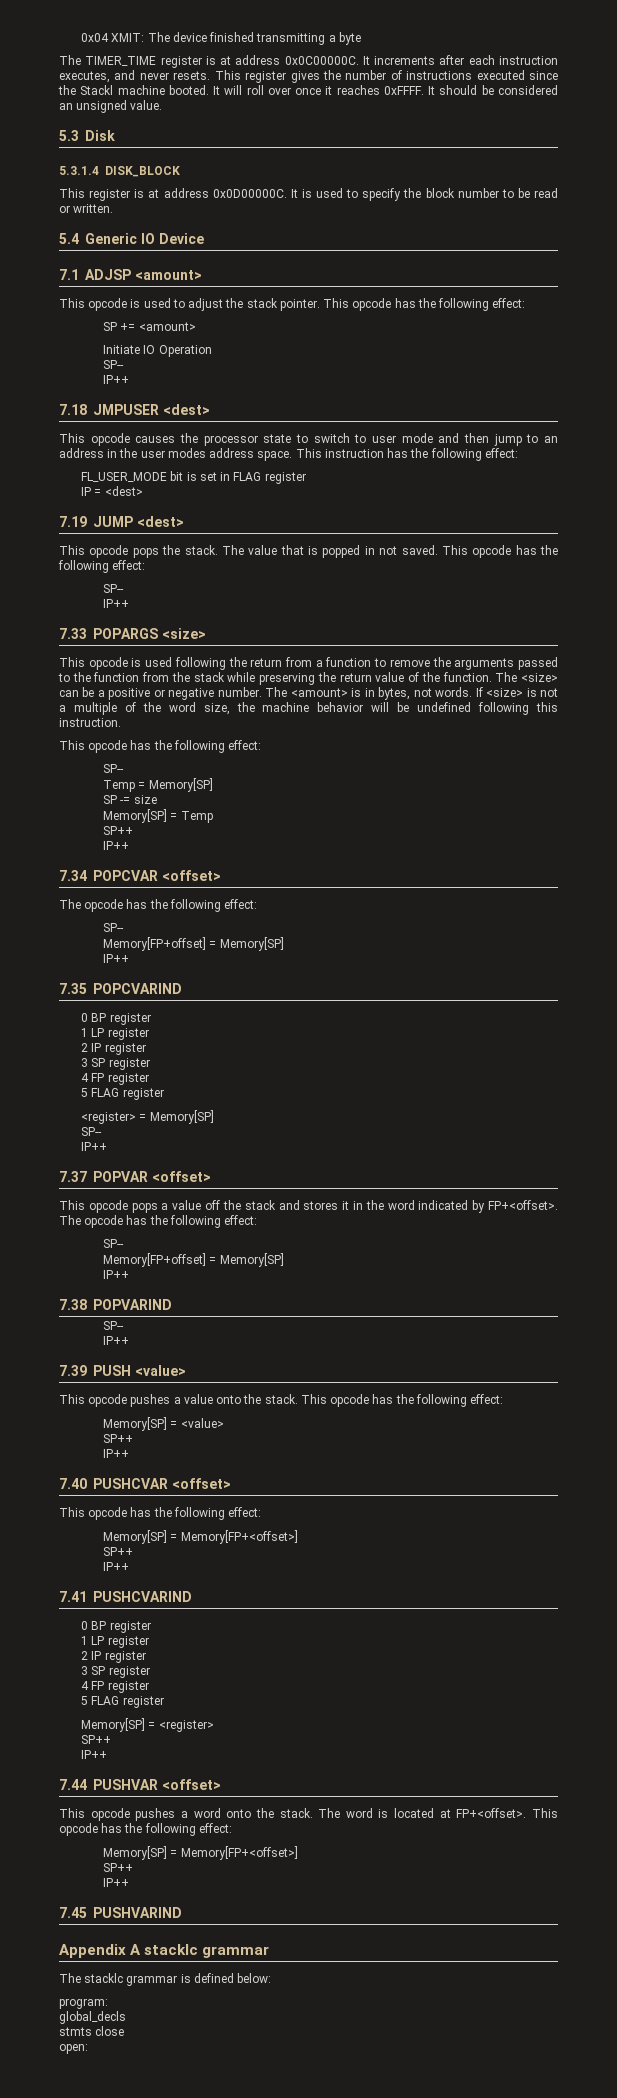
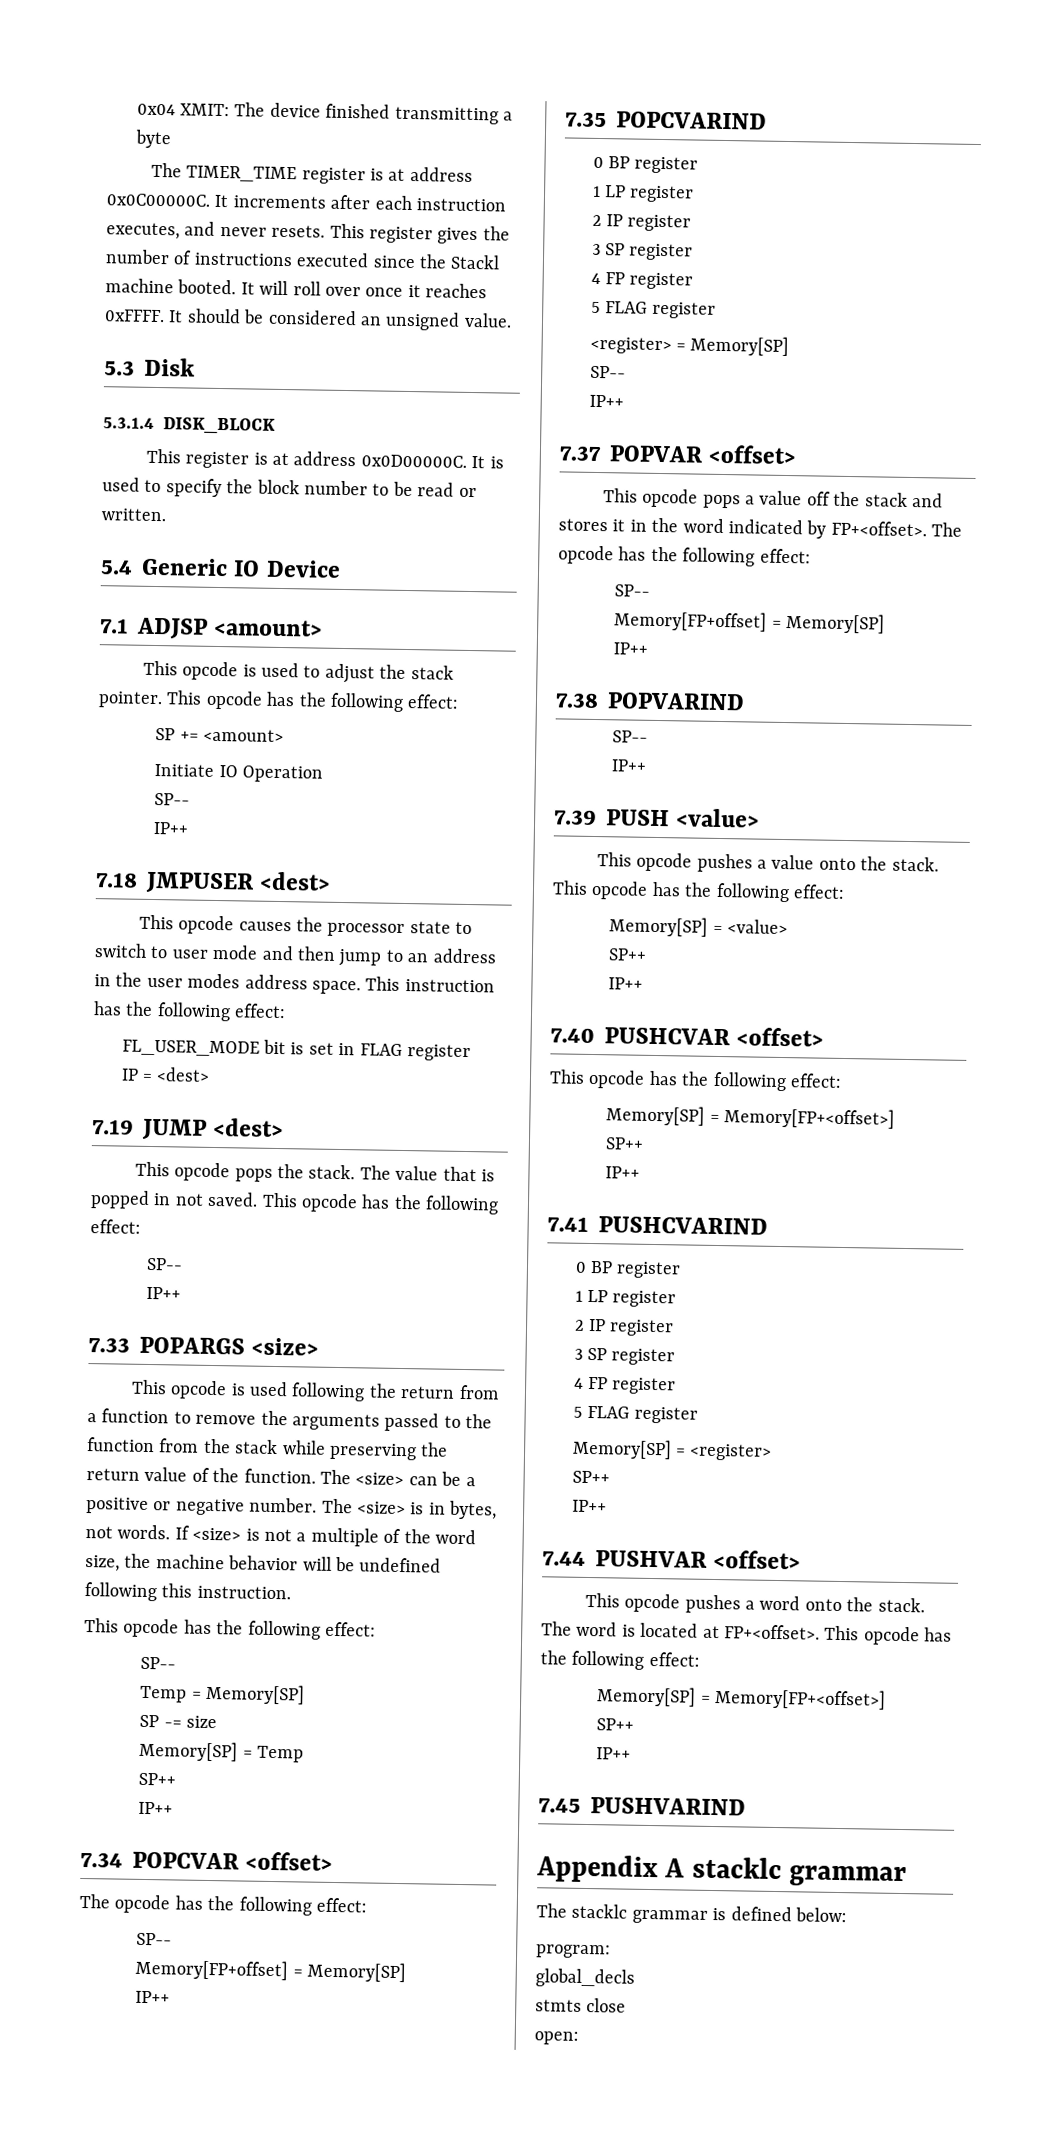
- The <amount> is in bytes, not words.
+ The <size> is in bytes, not words.

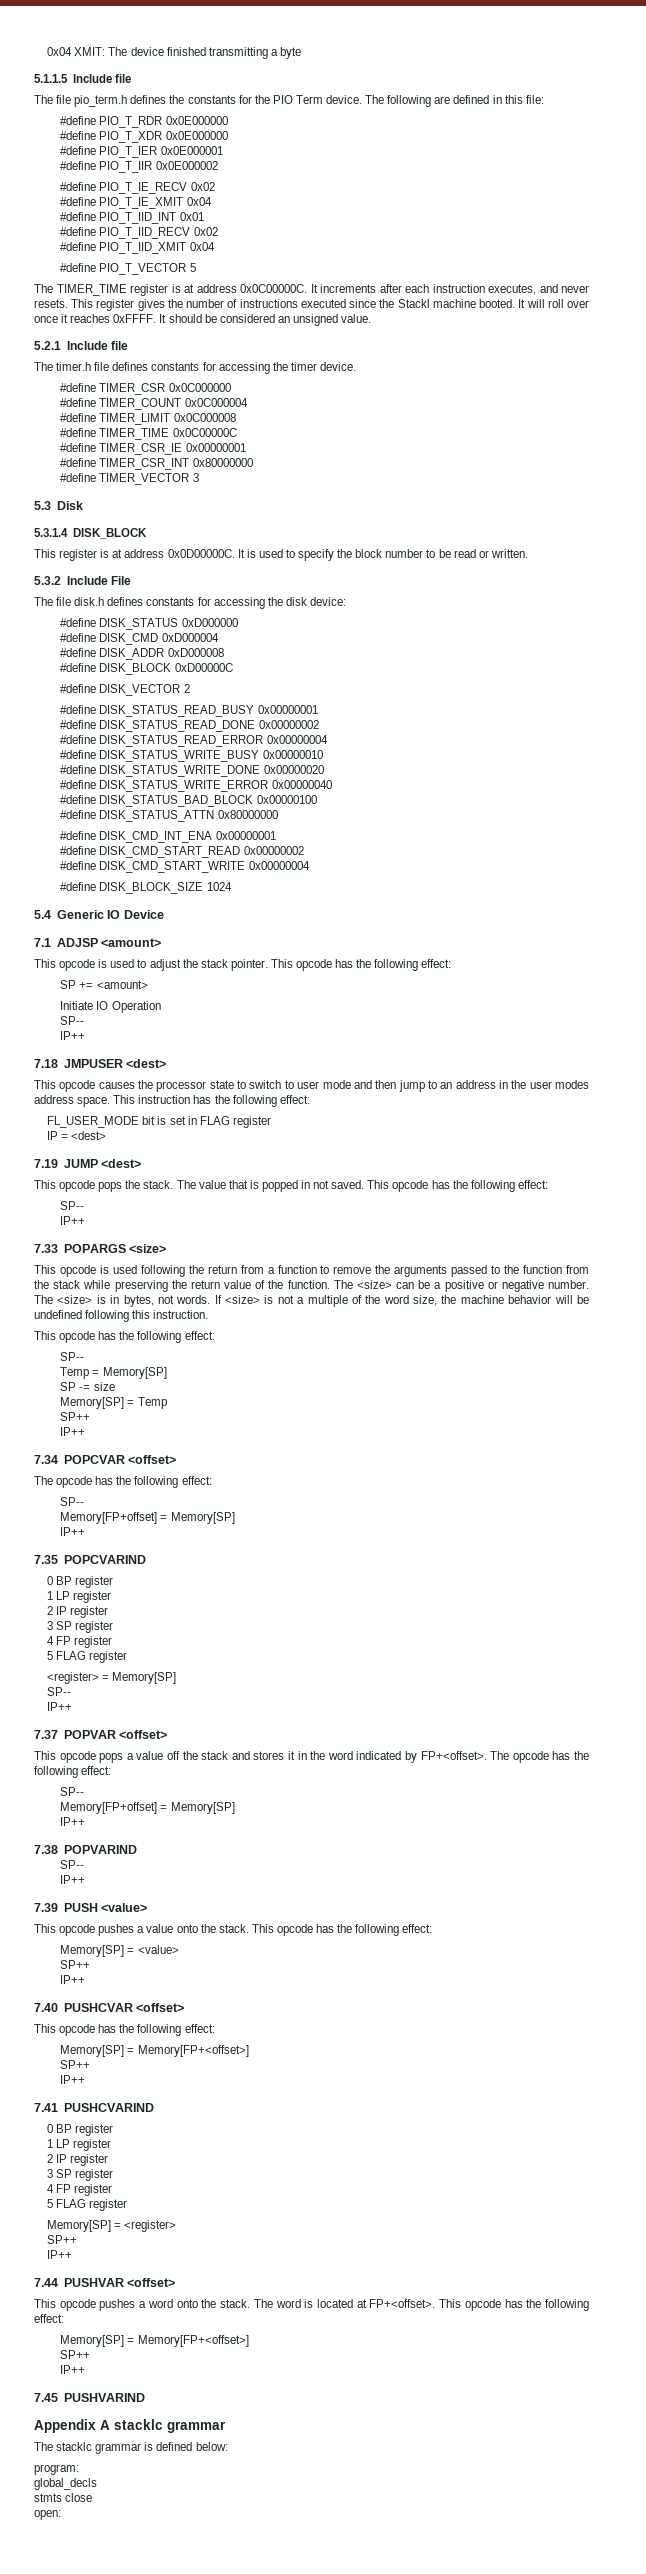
+ 5.1.1.5 Include file
+ The file pio_term.h defines the constants for the PIO Term device. The following are defined in this file:
+ #define PIO_T_RDR 0x0E000000
+ #define PIO_T_XDR 0x0E000000
+ #define PIO_T_IER 0x0E000001
+ #define PIO_T_IIR 0x0E000002
+ #define PIO_T_IE_RECV 0x02
+ #define PIO_T_IE_XMIT 0x04
+ #define PIO_T_IID_INT 0x01
+ #define PIO_T_IID_RECV 0x02
+ #define PIO_T_IID_XMIT 0x04
+ #define PIO_T_VECTOR 5
+ 5.2.1 Include file
+ The timer.h file defines constants for accessing the timer device.
+ #define TIMER_CSR 0x0C000000
+ #define TIMER_COUNT 0x0C000004
+ #define TIMER_LIMIT 0x0C000008
+ #define TIMER_TIME 0x0C00000C
+ #define TIMER_CSR_IE 0x00000001
+ #define TIMER_CSR_INT 0x80000000
+ #define TIMER_VECTOR 3
+ 5.3.2 Include File
+ The file disk.h defines constants for accessing the disk device:
+ #define DISK_STATUS 0xD000000
+ #define DISK_CMD 0xD000004
+ #define DISK_ADDR 0xD000008
+ #define DISK_BLOCK 0xD00000C
+ #define DISK_VECTOR 2
+ #define DISK_STATUS_READ_BUSY 0x00000001
+ #define DISK_STATUS_READ_DONE 0x00000002
+ #define DISK_STATUS_READ_ERROR 0x00000004
+ #define DISK_STATUS_WRITE_BUSY 0x00000010
+ #define DISK_STATUS_WRITE_DONE 0x00000020
+ #define DISK_STATUS_WRITE_ERROR 0x00000040
+ #define DISK_STATUS_BAD_BLOCK 0x00000100
+ #define DISK_STATUS_ATTN 0x80000000
+ #define DISK_CMD_INT_ENA 0x00000001
+ #define DISK_CMD_START_READ 0x00000002
+ #define DISK_CMD_START_WRITE 0x00000004
+ #define DISK_BLOCK_SIZE 1024

